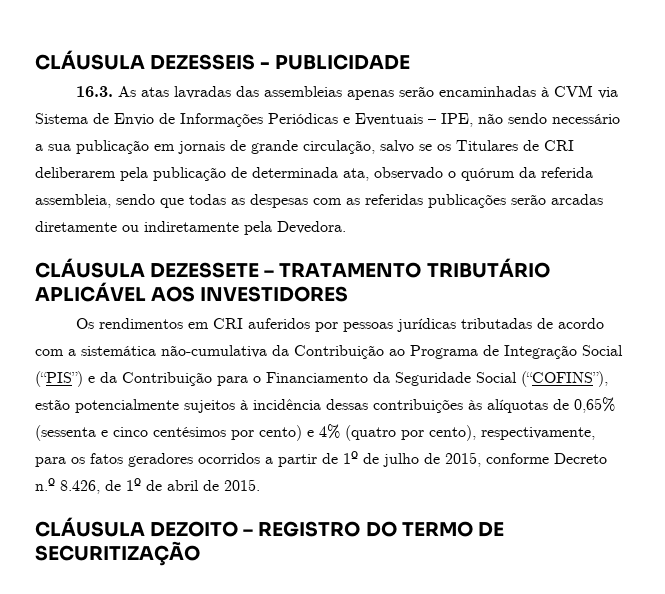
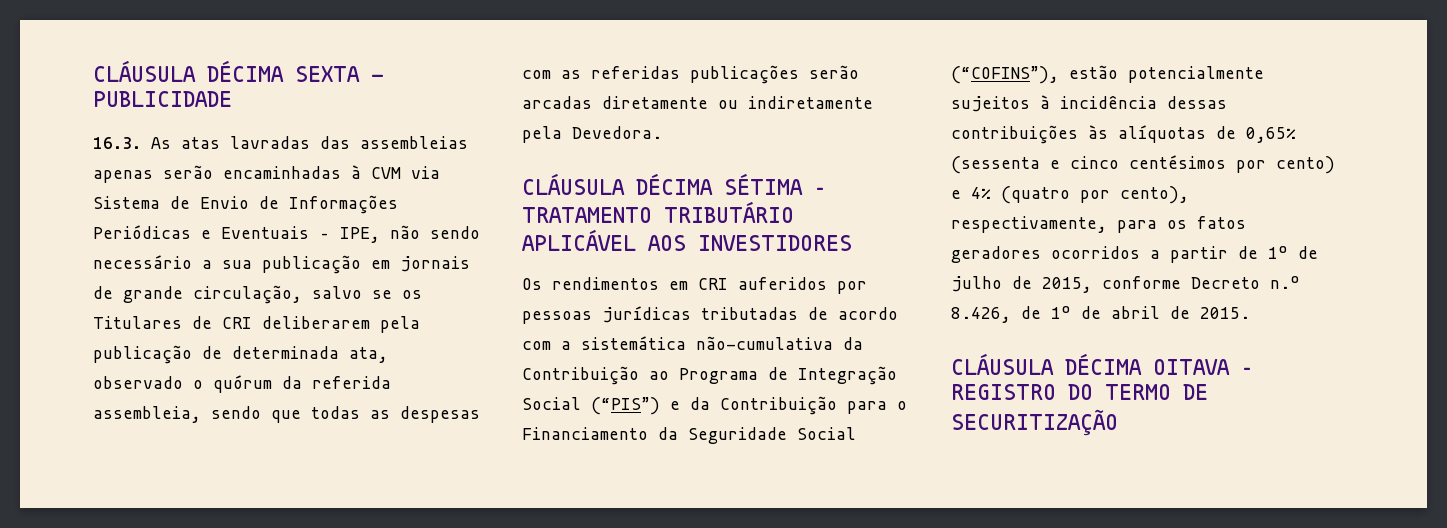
- CLÁUSULA DEZESSEIS - PUBLICIDADE
+ CLÁUSULA DÉCIMA SEXTA - PUBLICIDADE
- CLÁUSULA DEZESSETE – TRATAMENTO TRIBUTÁRIO APLICÁVEL AOS INVESTIDORES
+ CLÁUSULA DÉCIMA SÉTIMA – TRATAMENTO TRIBUTÁRIO APLICÁVEL AOS INVESTIDORES
- CLÁUSULA DEZOITO – REGISTRO DO TERMO DE SECURITIZAÇÃO
+ CLÁUSULA DÉCIMA OITAVA – REGISTRO DO TERMO DE SECURITIZAÇÃO

